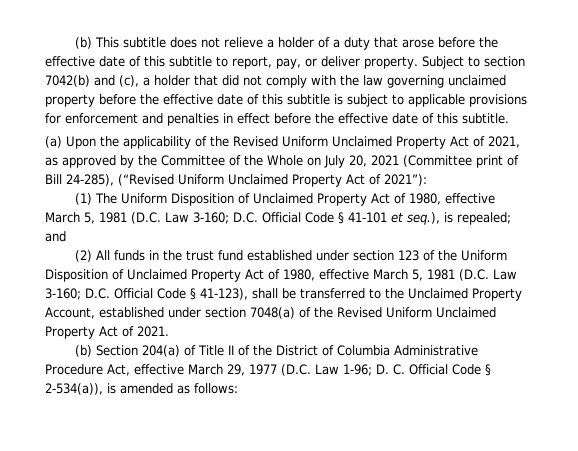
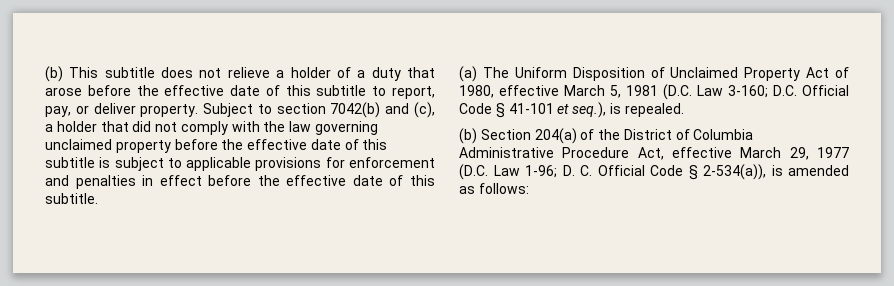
- (a) Upon the applicability of the Revised Uniform Unclaimed Property Act of 2021, as approved by the Committee of the Whole on July 20, 2021 (Committee print of Bill 24-285), (“Revised Uniform Unclaimed Property Act of 2021”):
- (1) The Uniform Disposition of Unclaimed Property Act of 1980, effective March 5, 1981 (D.C. Law 3-160; D.C. Official Code § 41-101 et seq.), is repealed; and
- (2) All funds in the trust fund established under section 123 of the Uniform Disposition of Unclaimed Property Act of 1980, effective March 5, 1981 (D.C. Law 3-160; D.C. Official Code § 41-123), shall be transferred to the Unclaimed Property Account, established under section 7048(a) of the Revised Uniform Unclaimed Property Act of 2021.
+ (a) The Uniform Disposition of Unclaimed Property Act of 1980, effective March 5, 1981 (D.C. Law 3-160; D.C. Official Code § 41-101 et seq.), is repealed.
- (b) Section 204(a) of Title II of the District of Columbia Administrative Procedure Act, effective March 29, 1977 (D.C. Law 1-96; D. C. Official Code § 2-534(a)), is amended as follows:
+ (b) Section 204(a) of the District of Columbia Administrative Procedure Act, effective March 29, 1977 (D.C. Law 1-96; D. C. Official Code § 2-534(a)), is amended as follows:

